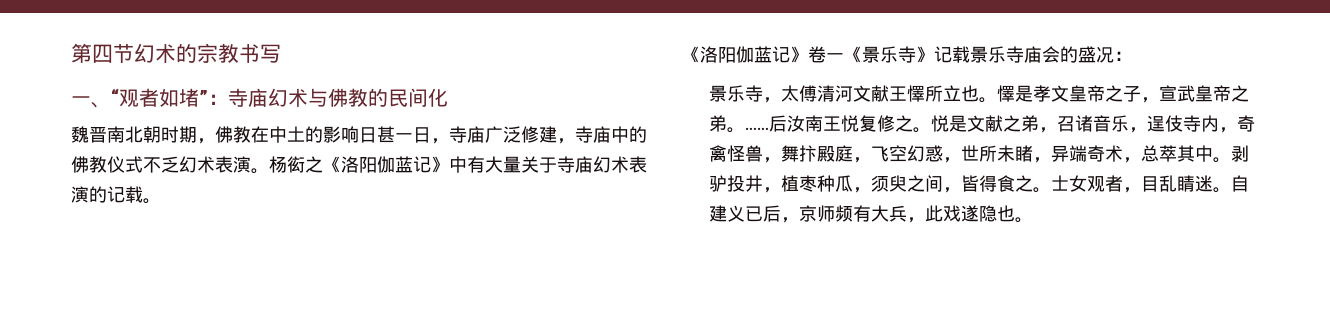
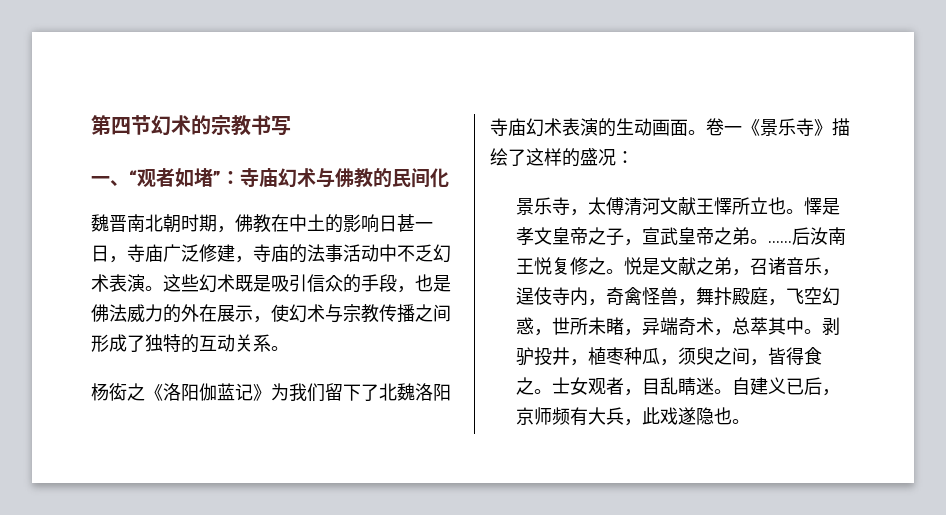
- 魏晋南北朝时期，佛教在中土的影响日甚一日，寺庙广泛修建，寺庙中的佛教仪式不乏幻术表演。杨衒之《洛阳伽蓝记》中有大量关于寺庙幻术表演的记载。
- 《洛阳伽蓝记》卷一《景乐寺》记载景乐寺庙会的盛况：
+ 魏晋南北朝时期，佛教在中土的影响日甚一日，寺庙广泛修建，寺庙的法事活动中不乏幻术表演。这些幻术既是吸引信众的手段，也是佛法威力的外在展示，使幻术与宗教传播之间形成了独特的互动关系。
+ 杨衒之《洛阳伽蓝记》为我们留下了北魏洛阳寺庙幻术表演的生动画面。卷一《景乐寺》描绘了这样的盛况：

